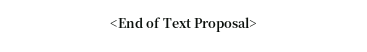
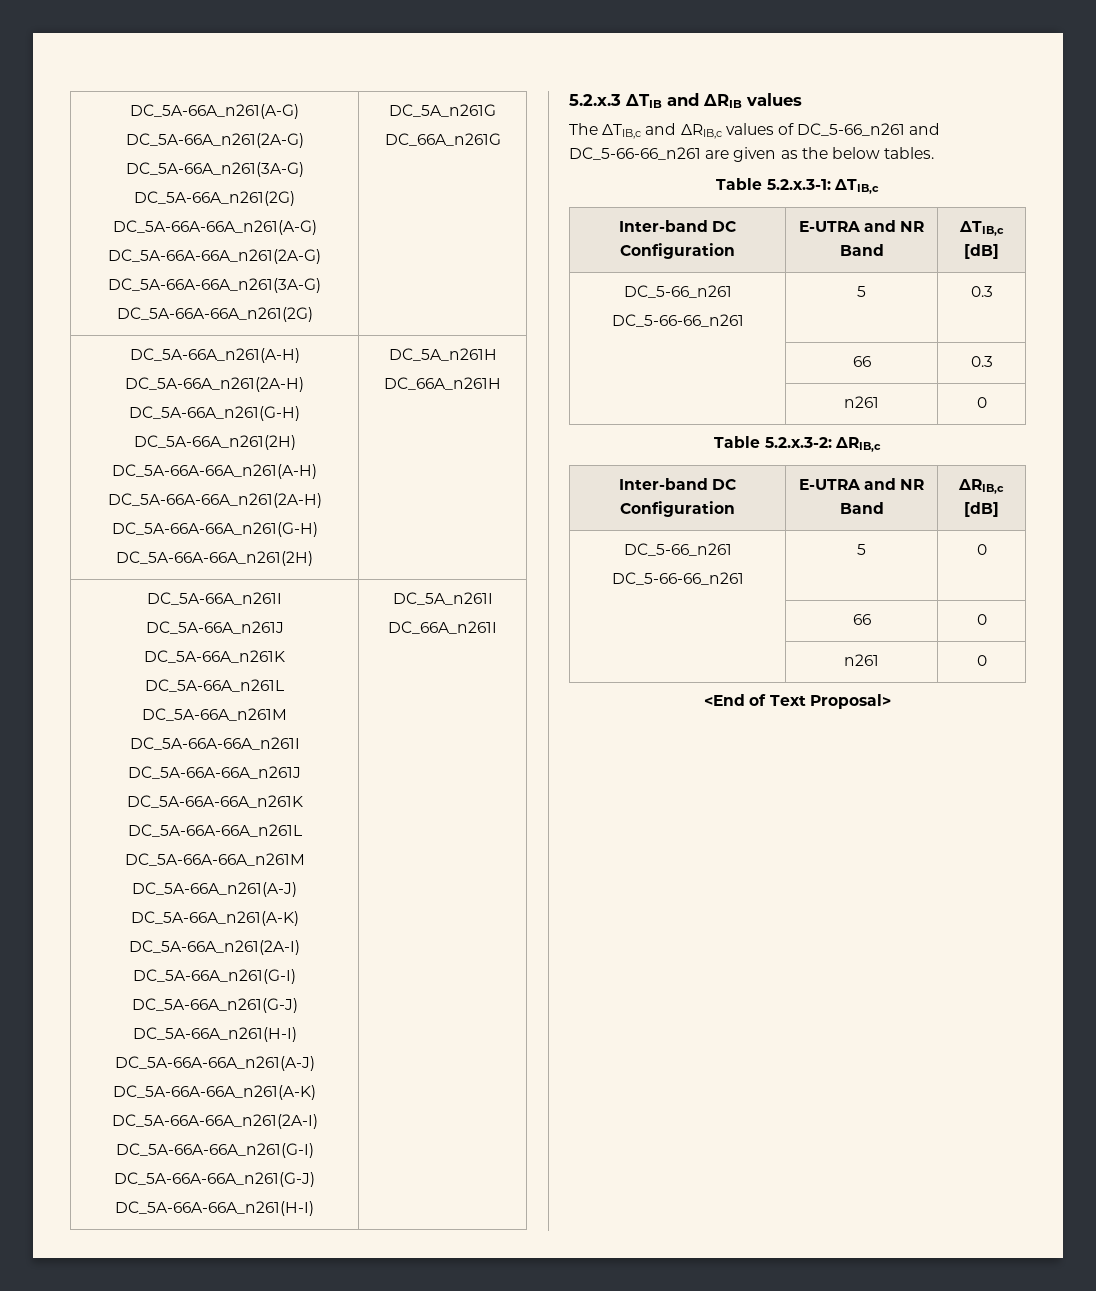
+ DC_5A-66A_n261(A-G)
+ DC_5A-66A_n261(2A-G)
+ DC_5A-66A_n261(3A-G)
+ DC_5A-66A_n261(2G)
+ DC_5A-66A-66A_n261(A-G)
+ DC_5A-66A-66A_n261(2A-G)
+ DC_5A-66A-66A_n261(3A-G)
+ DC_5A-66A-66A_n261(2G) | DC_5A_n261G
+ DC_66A_n261G
+ DC_5A-66A_n261(A-H)
+ DC_5A-66A_n261(2A-H)
+ DC_5A-66A_n261(G-H)
+ DC_5A-66A_n261(2H)
+ DC_5A-66A-66A_n261(A-H)
+ DC_5A-66A-66A_n261(2A-H)
+ DC_5A-66A-66A_n261(G-H)
+ DC_5A-66A-66A_n261(2H) | DC_5A_n261H
+ DC_66A_n261H
+ DC_5A-66A_n261I
+ DC_5A-66A_n261J
+ DC_5A-66A_n261K
+ DC_5A-66A_n261L
+ DC_5A-66A_n261M
+ DC_5A-66A-66A_n261I
+ DC_5A-66A-66A_n261J
+ DC_5A-66A-66A_n261K
+ DC_5A-66A-66A_n261L
+ DC_5A-66A-66A_n261M
+ DC_5A-66A_n261(A-J)
+ DC_5A-66A_n261(A-K)
+ DC_5A-66A_n261(2A-I)
+ DC_5A-66A_n261(G-I)
+ DC_5A-66A_n261(G-J)
+ DC_5A-66A_n261(H-I)
+ DC_5A-66A-66A_n261(A-J)
+ DC_5A-66A-66A_n261(A-K)
+ DC_5A-66A-66A_n261(2A-I)
+ DC_5A-66A-66A_n261(G-I)
+ DC_5A-66A-66A_n261(G-J)
+ DC_5A-66A-66A_n261(H-I) | DC_5A_n261I
+ DC_66A_n261I
+ 5.2.x.3 ∆TIB and ∆RIB values
+ The ΔTIB,c and ΔRIB,c values of DC_5-66_n261 and DC_5-66-66_n261 are given as the below tables.
+ Table 5.2.x.3-1: ΔTIB,c
+ Inter-band DC Configuration | E-UTRA and NR Band | ΔTIB,c [dB]
+ DC_5-66_n261
+ DC_5-66-66_n261 | 5 | 0.3
+ | 66 | 0.3
+ | n261 | 0
+ Table 5.2.x.3-2: ΔRIB,c
+ Inter-band DC Configuration | E-UTRA and NR Band | ΔRIB,c [dB]
+ DC_5-66_n261
+ DC_5-66-66_n261 | 5 | 0
+ | 66 | 0
+ | n261 | 0

